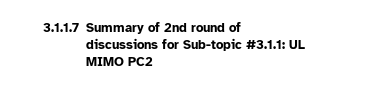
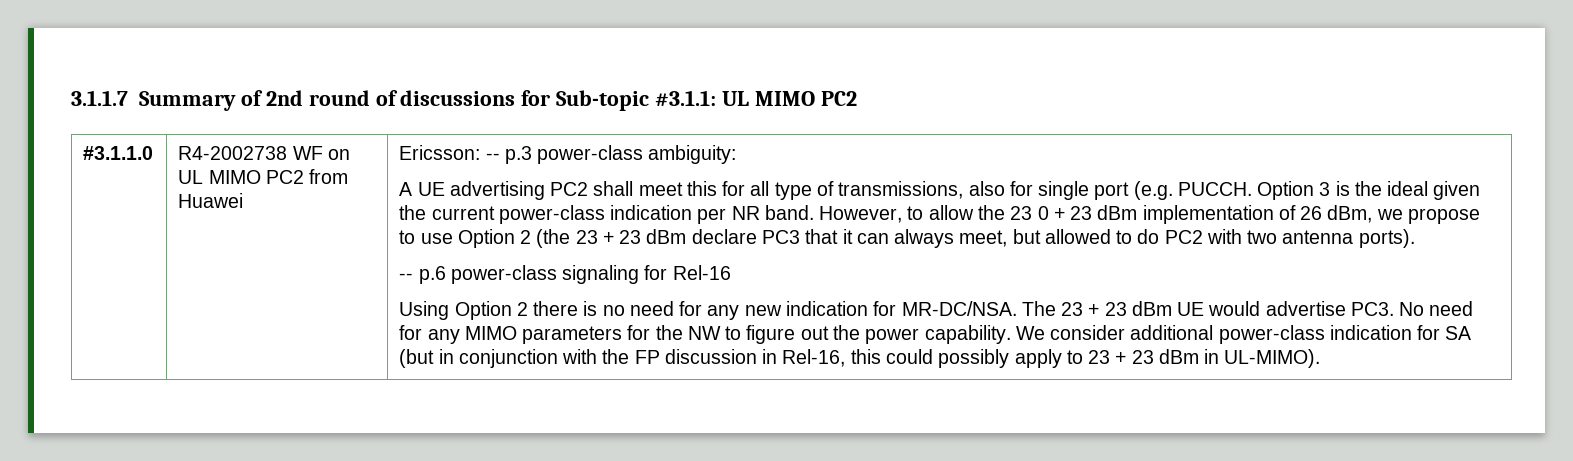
+ #3.1.1.0 | R4-2002738 WF on UL MIMO PC2 from Huawei | Ericsson: -- p.3 power-class ambiguity:
+ A UE advertising PC2 shall meet this for all type of transmissions, also for single port (e.g. PUCCH. Option 3 is the ideal given the current power-class indication per NR band. However, to allow the 23 0 + 23 dBm implementation of 26 dBm, we propose to use Option 2 (the 23 + 23 dBm declare PC3 that it can always meet, but allowed to do PC2 with two antenna ports).
+ -- p.6 power-class signaling for Rel-16
+ Using Option 2 there is no need for any new indication for MR-DC/NSA. The 23 + 23 dBm UE would advertise PC3. No need for any MIMO parameters for the NW to figure out the power capability. We consider additional power-class indication for SA (but in conjunction with the FP discussion in Rel-16, this could possibly apply to 23 + 23 dBm in UL-MIMO).

